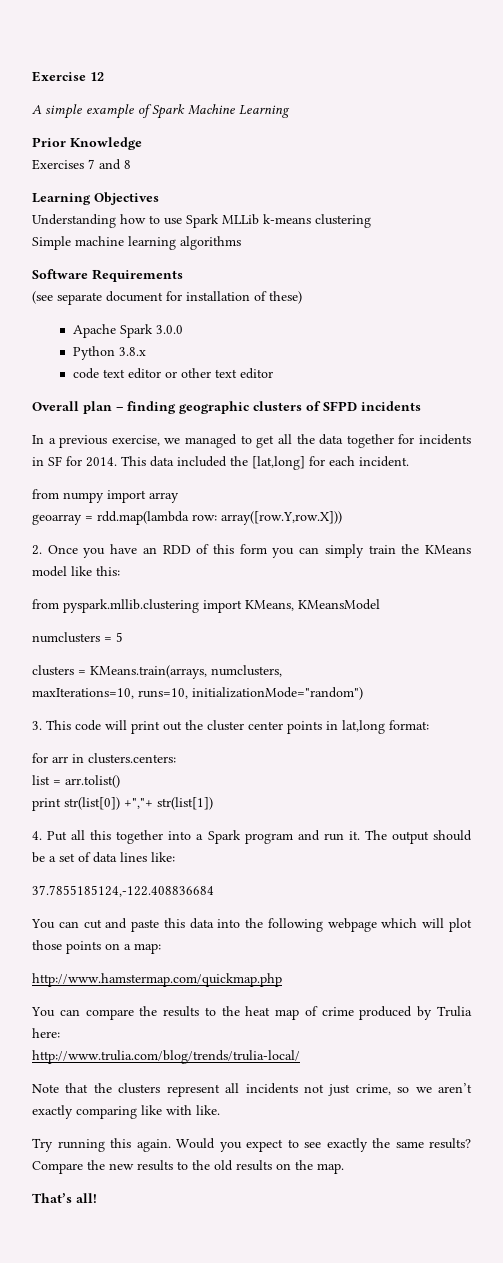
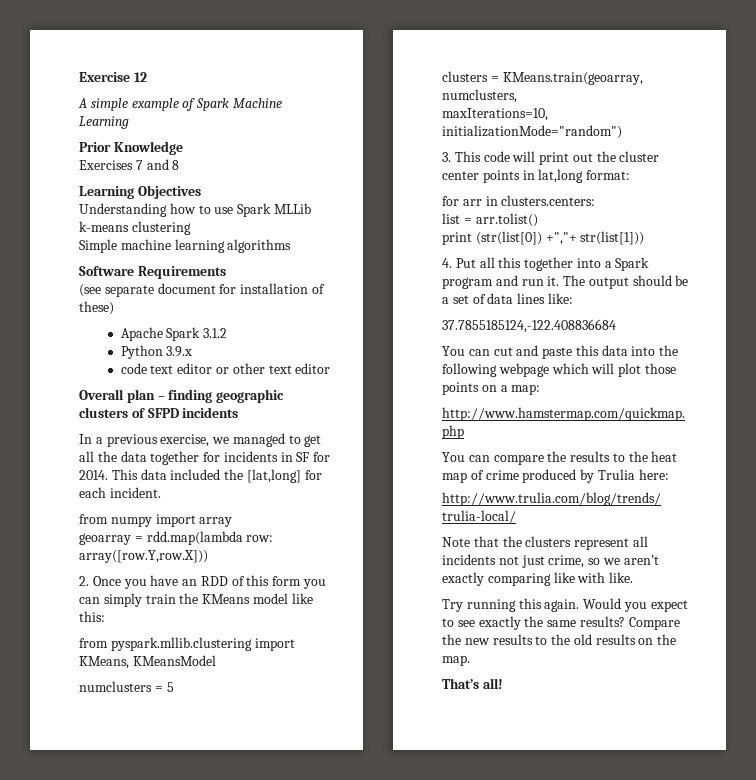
- Apache Spark 3.0.0
+ Apache Spark 3.1.2
- Python 3.8.x
+ Python 3.9.x
- clusters = KMeans.train(arrays, numclusters,
+ clusters = KMeans.train(geoarray, numclusters,
- maxIterations=10, runs=10, initializationMode="random")
+ maxIterations=10, initializationMode="random")
- print str(list[0]) +","+ str(list[1])
+ print (str(list[0]) +","+ str(list[1]))

